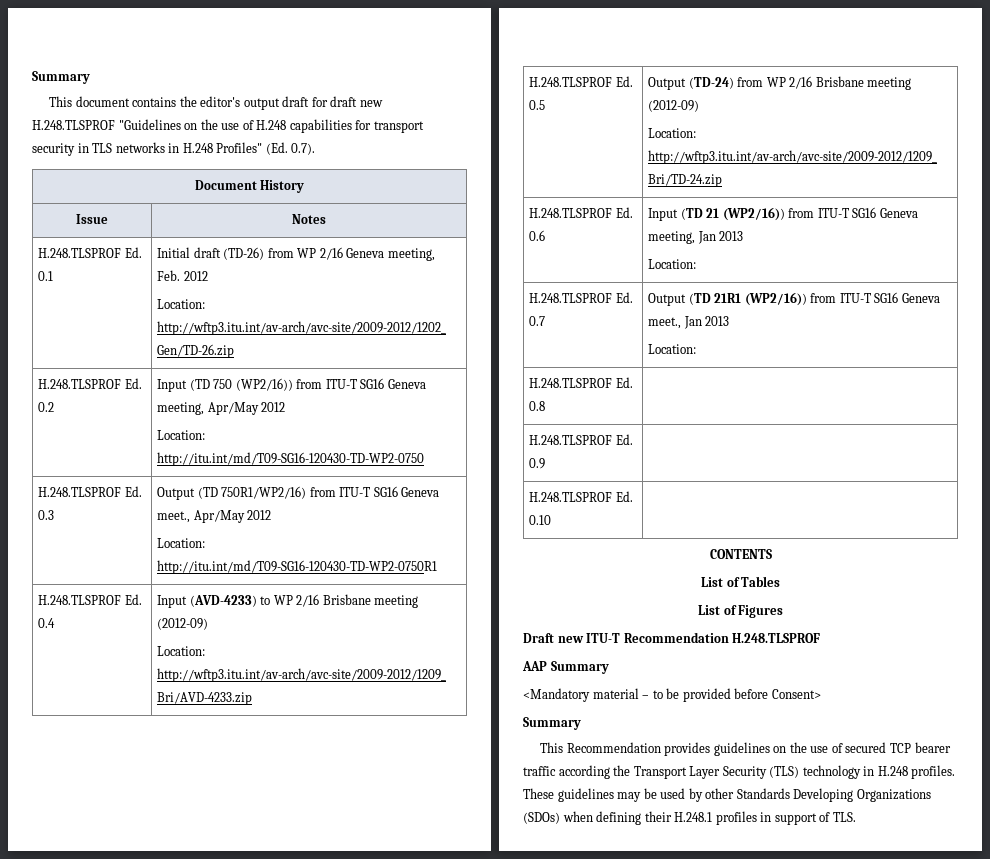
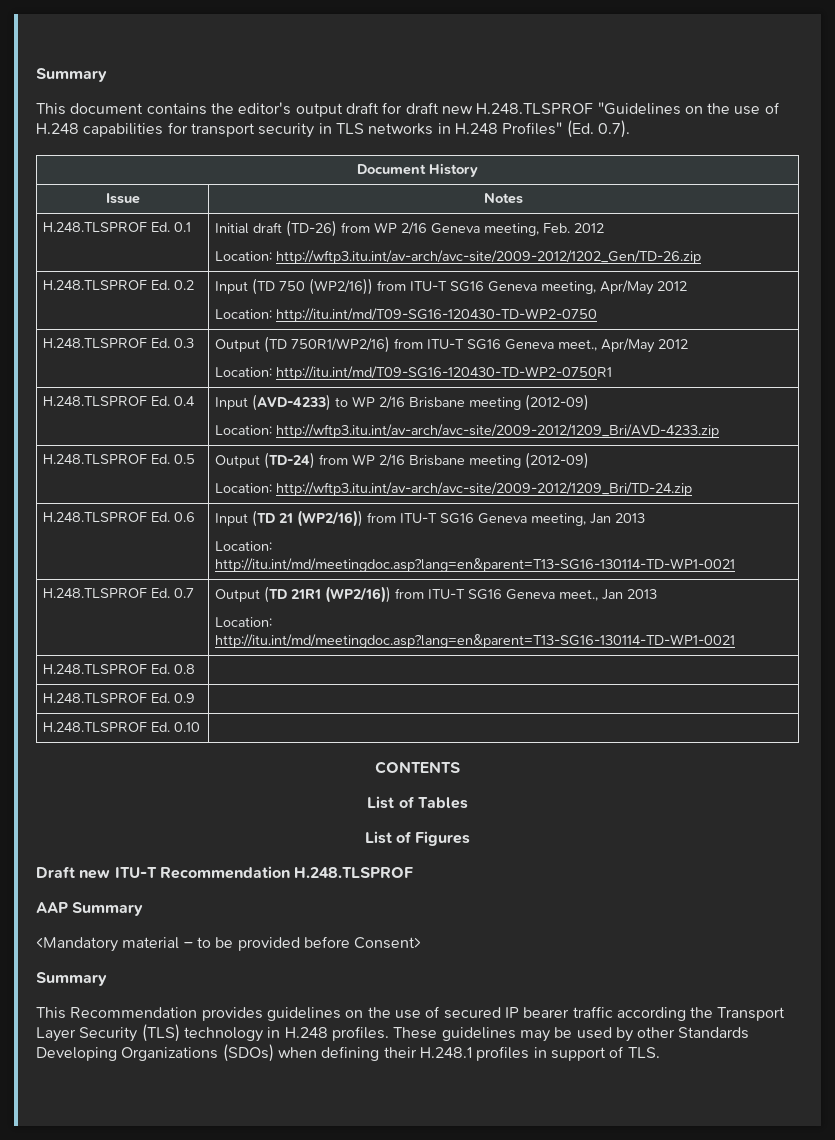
  H.248.TLSPROF Ed. 0.6 | Input (TD 21 (WP2/16)) from ITU-T SG16 Geneva meeting, Jan 2013
- Location:
+ Location: http://itu.int/md/meetingdoc.asp?lang=en&parent=T13-SG16-130114-TD-WP1-0021
  H.248.TLSPROF Ed. 0.7 | Output (TD 21R1 (WP2/16)) from ITU-T SG16 Geneva meet., Jan 2013
- Location:
+ Location: http://itu.int/md/meetingdoc.asp?lang=en&parent=T13-SG16-130114-TD-WP1-0021
- This Recommendation provides guidelines on the use of secured TCP bearer traffic according the Transport Layer Security (TLS) technology in H.248 profiles.
+ This Recommendation provides guidelines on the use of secured IP bearer traffic according the Transport Layer Security (TLS) technology in H.248 profiles.

